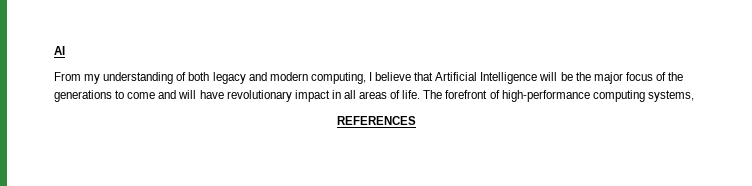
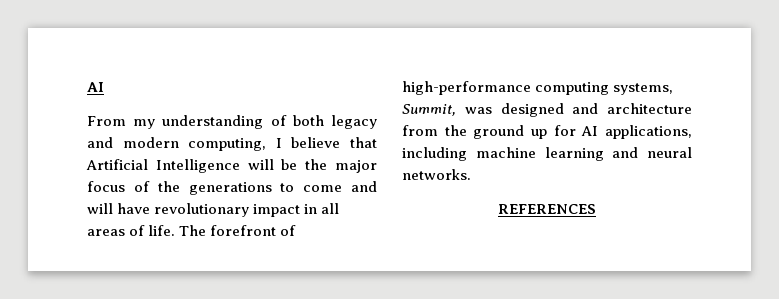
- The forefront of high-performance computing systems,
+ The forefront of high-performance computing systems, Summit, was designed and architecture from the ground up for AI applications, including machine learning and neural networks.

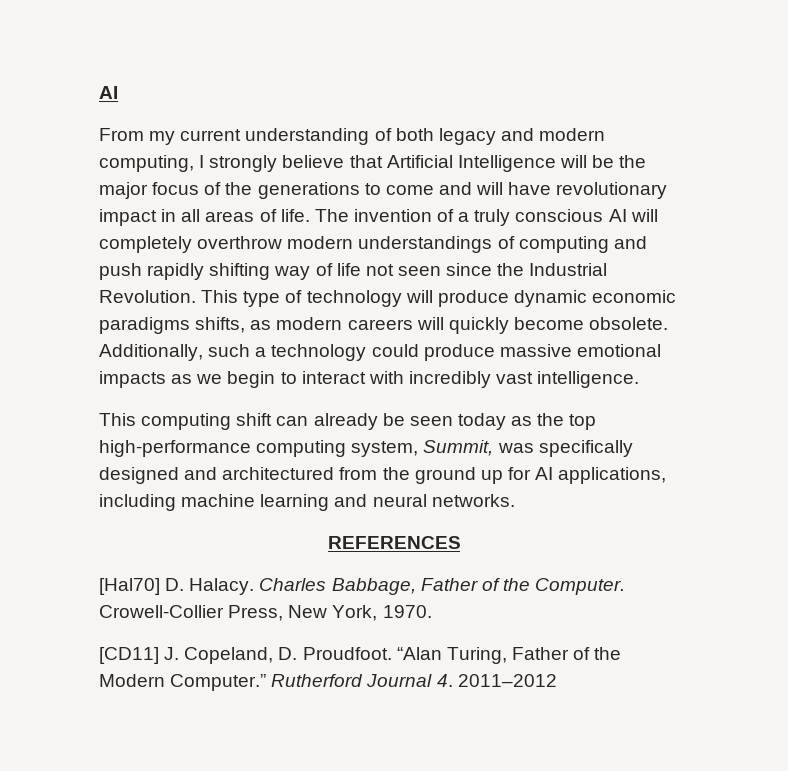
- From my understanding of both legacy and modern computing, I believe that Artificial Intelligence will be the major focus of the generations to come and will have revolutionary impact in all areas of life.
+ From my current understanding of both legacy and modern computing, I strongly believe that Artificial Intelligence will be the major focus of the generations to come and will have revolutionary impact in all areas of life.
- The forefront of high-performance computing systems, Summit, was designed and architecture from the ground up for AI applications, including machine learning and neural networks.
+ The invention of a truly conscious AI will completely overthrow modern understandings of computing and push rapidly shifting way of life not seen since the Industrial Revolution. This type of technology will produce dynamic economic paradigms shifts, as modern careers will quickly become obsolete. Additionally, such a technology could produce massive emotional impacts as we begin to interact with incredibly vast intelligence.
+ This computing shift can already be seen today as the top high-performance computing system, Summit, was specifically designed and architectured from the ground up for AI applications, including machine learning and neural networks.
+ [Hal70] D. Halacy. Charles Babbage, Father of the Computer. Crowell-Collier Press, New York, 1970.
+ [CD11] J. Copeland, D. Proudfoot. “Alan Turing, Father of the Modern Computer.” Rutherford Journal 4. 2011–2012

